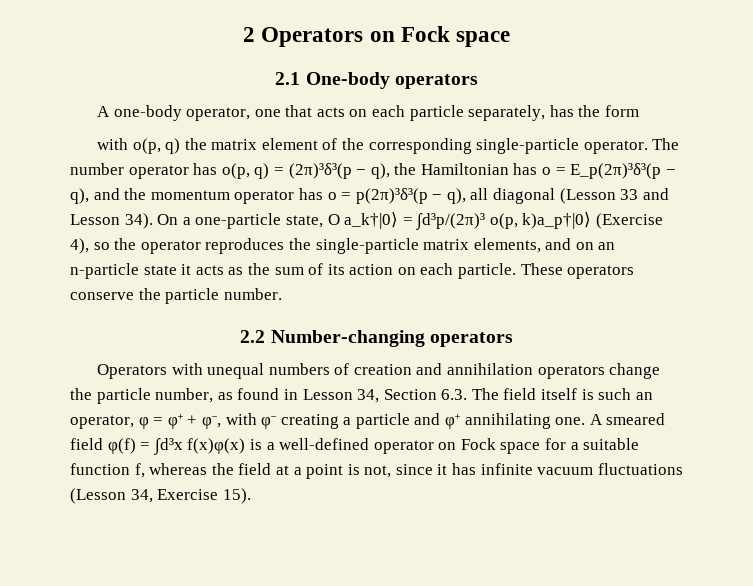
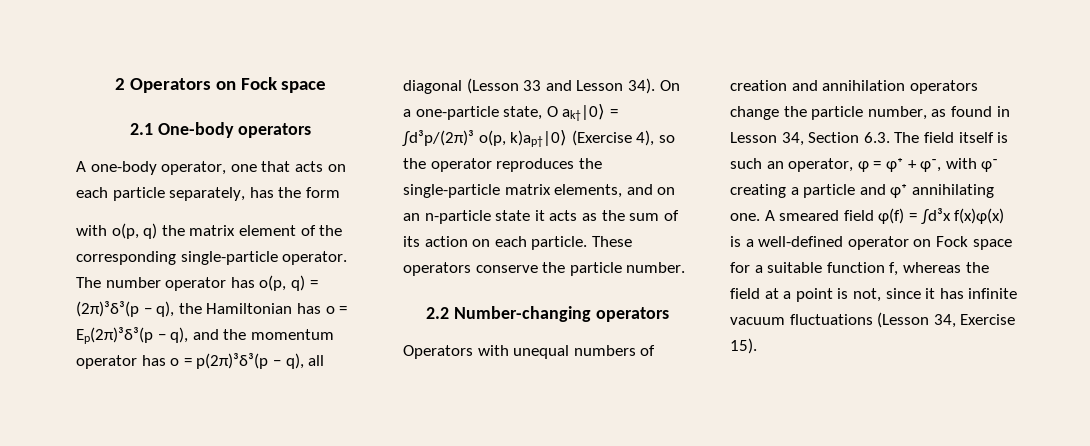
- The number operator has o(p, q) = (2π)³δ³(p − q), the Hamiltonian has o = E_p(2π)³δ³(p − q), and the momentum operator has o = p(2π)³δ³(p − q), all diagonal (Lesson 33 and Lesson 34).
+ The number operator has o(p, q) = (2π)³δ³(p − q), the Hamiltonian has o = Ep(2π)³δ³(p − q), and the momentum operator has o = p(2π)³δ³(p − q), all diagonal (Lesson 33 and Lesson 34).
- On a one-particle state, O a_k†|0⟩ = ∫d³p/(2π)³ o(p, k)a_p†|0⟩ (Exercise 4), so the operator reproduces the single-particle matrix elements, and on an n-particle state it acts as the sum of its action on each particle.
+ On a one-particle state, O ak†|0⟩ = ∫d³p/(2π)³ o(p, k)ap†|0⟩ (Exercise 4), so the operator reproduces the single-particle matrix elements, and on an n-particle state it acts as the sum of its action on each particle.

